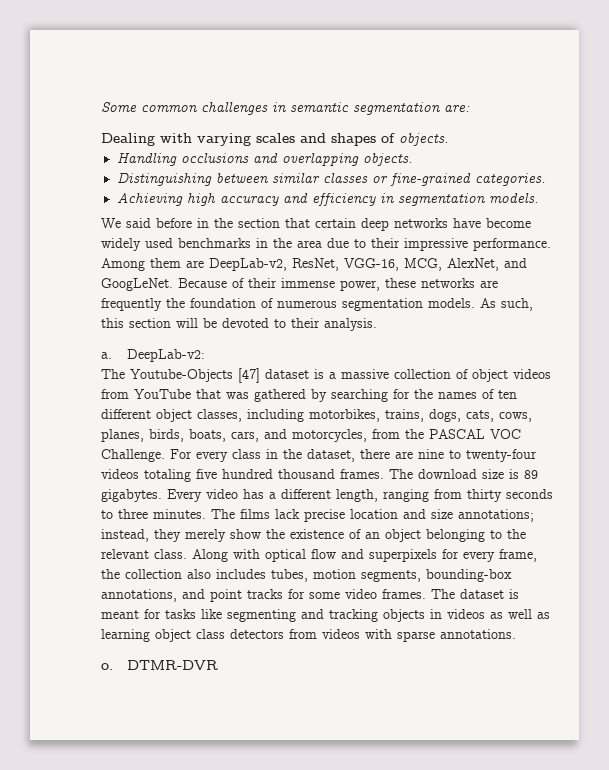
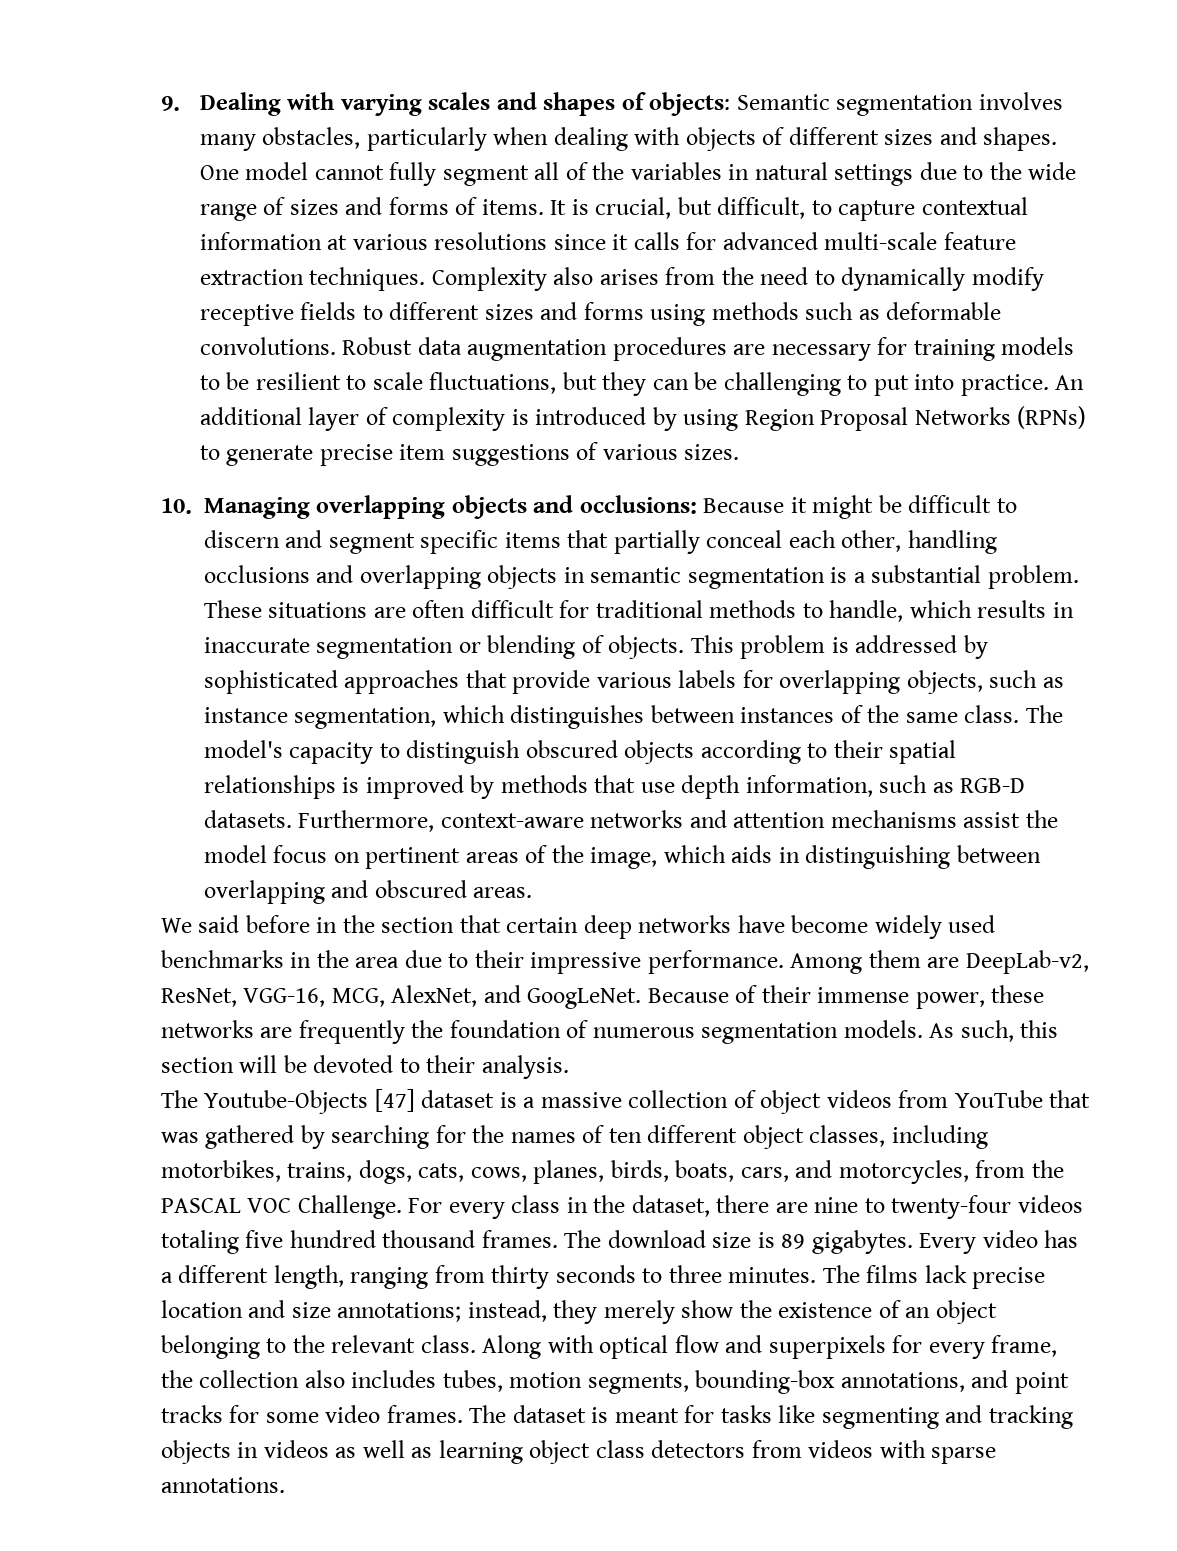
- Some common challenges in semantic segmentation are:
- Dealing with varying scales and shapes of objects.
- Handling occlusions and overlapping objects.
- Distinguishing between similar classes or fine-grained categories.
- Achieving high accuracy and efficiency in segmentation models.
+ 9. Dealing with varying scales and shapes of objects: Semantic segmentation involves many obstacles, particularly when dealing with objects of different sizes and shapes. One model cannot fully segment all of the variables in natural settings due to the wide range of sizes and forms of items. It is crucial, but difficult, to capture contextual information at various resolutions since it calls for advanced multi-scale feature extraction techniques. Complexity also arises from the need to dynamically modify receptive fields to different sizes and forms using methods such as deformable convolutions. Robust data augmentation procedures are necessary for training models to be resilient to scale fluctuations, but they can be challenging to put into practice. An additional layer of complexity is introduced by using Region Proposal Networks (RPNs) to generate precise item suggestions of various sizes.
+ 10. Managing overlapping objects and occlusions: Because it might be difficult to discern and segment specific items that partially conceal each other, handling occlusions and overlapping objects in semantic segmentation is a substantial problem. These situations are often difficult for traditional methods to handle, which results in inaccurate segmentation or blending of objects. This problem is addressed by sophisticated approaches that provide various labels for overlapping objects, such as instance segmentation, which distinguishes between instances of the same class. The model's capacity to distinguish obscured objects according to their spatial relationships is improved by methods that use depth information, such as RGB-D datasets. Furthermore, context-aware networks and attention mechanisms assist the model focus on pertinent areas of the image, which aids in distinguishing between overlapping and obscured areas.
- a. DeepLab-v2:
- o. DTMR-DVR

